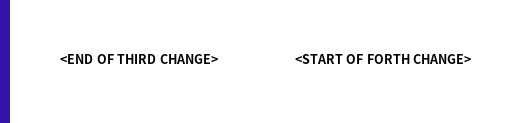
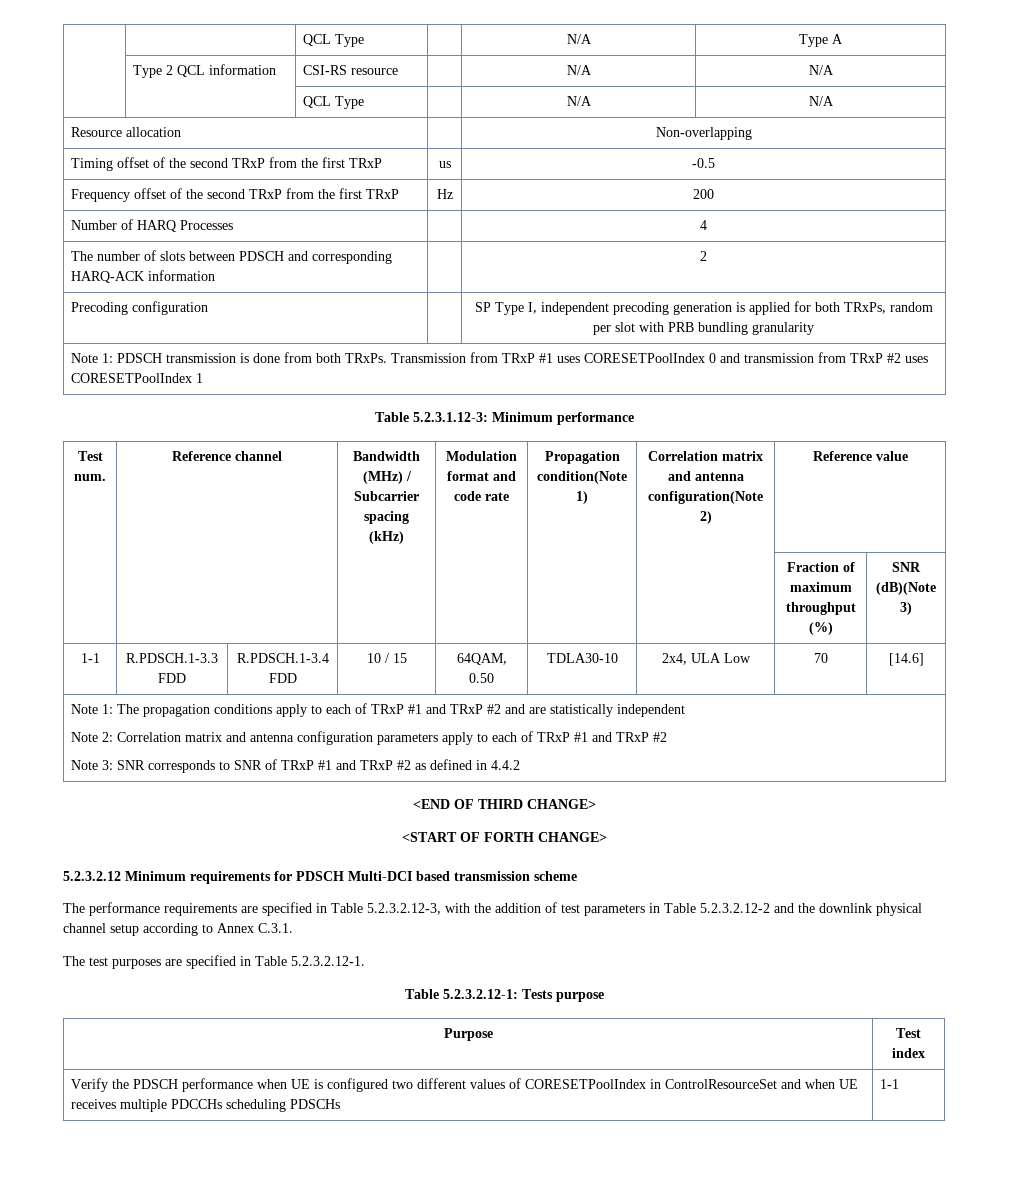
+ | | QCL Type | | N/A | Type A
+ | Type 2 QCL information | CSI-RS resource | | N/A | N/A
+ | | QCL Type | | N/A | N/A
+ Resource allocation | | Non-overlapping
+ Timing offset of the second TRxP from the first TRxP | us | -0.5
+ Frequency offset of the second TRxP from the first TRxP | Hz | 200
+ Number of HARQ Processes | | 4
+ The number of slots between PDSCH and corresponding HARQ-ACK information | | 2
+ Precoding configuration | | SP Type I, independent precoding generation is applied for both TRxPs, random per slot with PRB bundling granularity
+ Note 1: PDSCH transmission is done from both TRxPs. Transmission from TRxP #1 uses CORESETPoolIndex 0 and transmission from TRxP #2 uses CORESETPoolIndex 1
+ Table 5.2.3.1.12-3: Minimum performance
+ Test num. | Reference channel | Bandwidth (MHz) / Subcarrier spacing (kHz) | Modulation format and code rate | Propagation condition(Note 1) | Correlation matrix and antenna configuration(Note 2) | Reference value
+ | | | | | | Fraction of maximum throughput (%) | SNR (dB)(Note 3)
+ 1-1 | R.PDSCH.1-3.3 FDD | R.PDSCH.1-3.4 FDD | 10 / 15 | 64QAM, 0.50 | TDLA30-10 | 2x4, ULA Low | 70 | [14.6]
+ Note 1: The propagation conditions apply to each of TRxP #1 and TRxP #2 and are statistically independent
+ Note 2: Correlation matrix and antenna configuration parameters apply to each of TRxP #1 and TRxP #2
+ Note 3: SNR corresponds to SNR of TRxP #1 and TRxP #2 as defined in 4.4.2
+ 5.2.3.2.12 Minimum requirements for PDSCH Multi-DCI based transmission scheme
+ The performance requirements are specified in Table 5.2.3.2.12-3, with the addition of test parameters in Table 5.2.3.2.12-2 and the downlink physical channel setup according to Annex C.3.1.
+ The test purposes are specified in Table 5.2.3.2.12-1.
+ Table 5.2.3.2.12-1: Tests purpose
+ Purpose | Test index
+ Verify the PDSCH performance when UE is configured two different values of CORESETPoolIndex in ControlResourceSet and when UE receives multiple PDCCHs scheduling PDSCHs | 1-1

